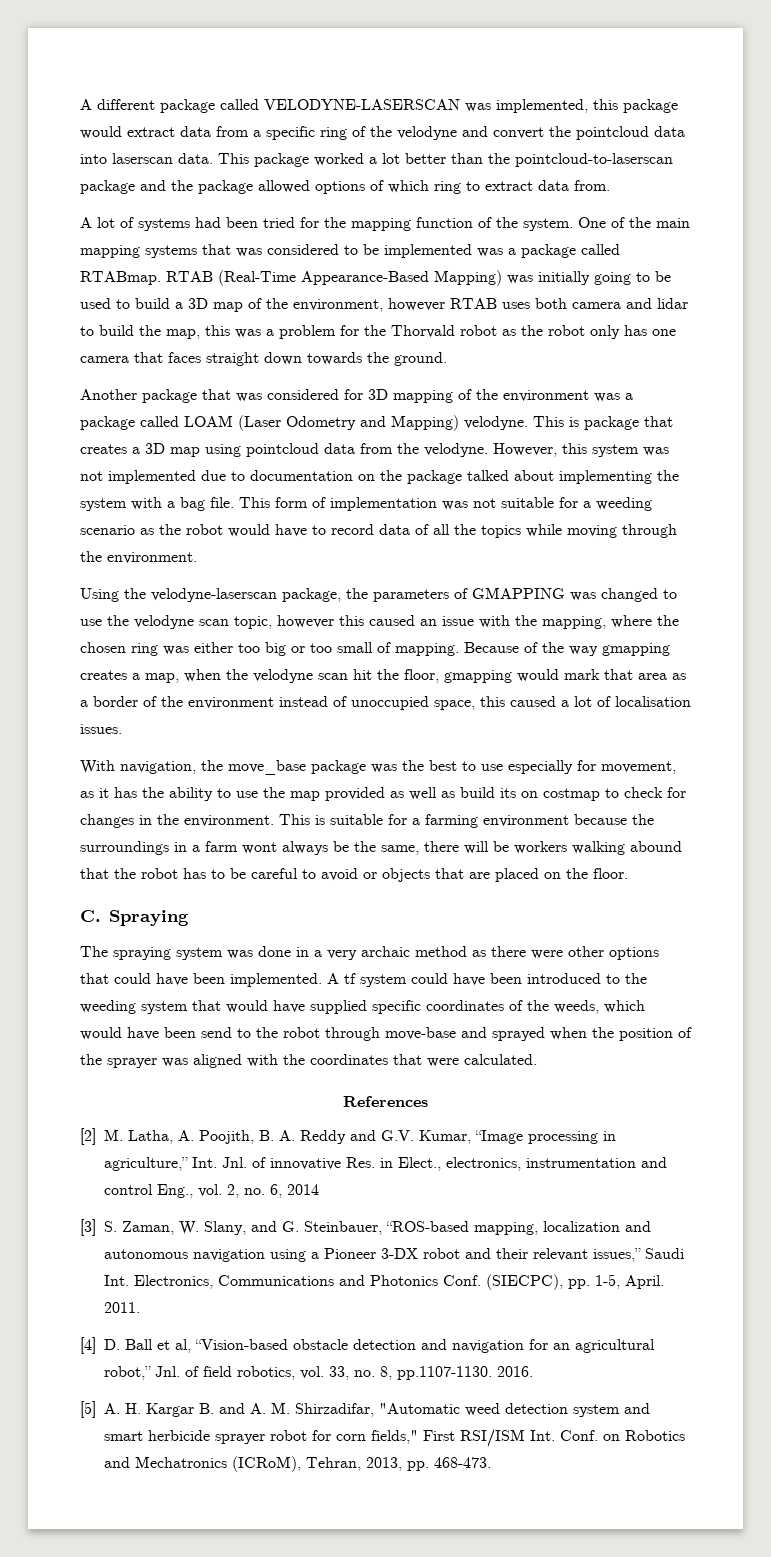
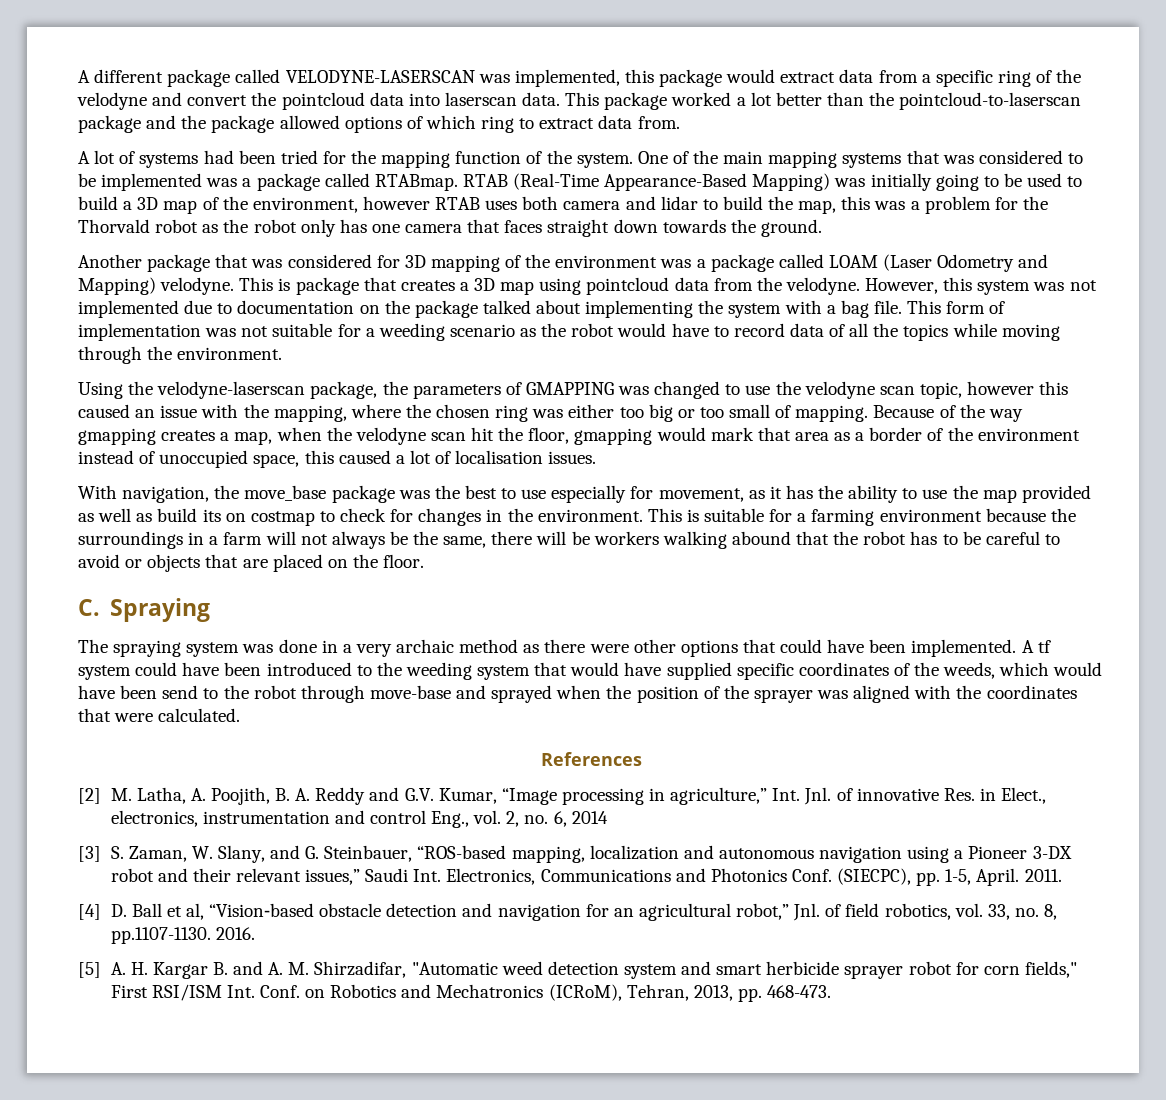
- This is suitable for a farming environment because the surroundings in a farm wont always be the same, there will be workers walking abound that the robot has to be careful to avoid or objects that are placed on the floor.
+ This is suitable for a farming environment because the surroundings in a farm will not always be the same, there will be workers walking abound that the robot has to be careful to avoid or objects that are placed on the floor.

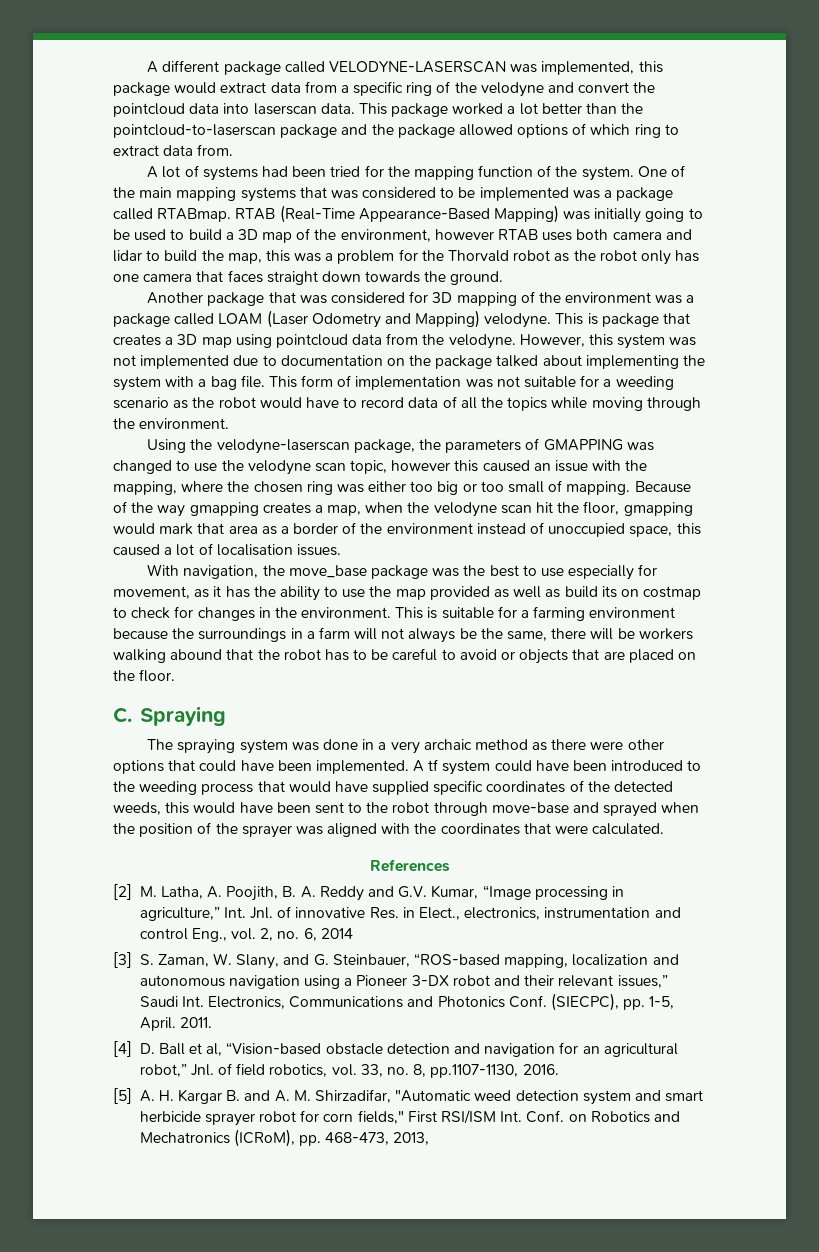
- A tf system could have been introduced to the weeding system that would have supplied specific coordinates of the weeds, which would have been send to the robot through move-base and sprayed when the position of the sprayer was aligned with the coordinates that were calculated.
+ A tf system could have been introduced to the weeding process that would have supplied specific coordinates of the detected weeds, this would have been sent to the robot through move-base and sprayed when the position of the sprayer was aligned with the coordinates that were calculated.
- [4] D. Ball et al, “Vision‐based obstacle detection and navigation for an agricultural robot,” Jnl. of field robotics, vol. 33, no. 8, pp.1107-1130. 2016.
+ [4] D. Ball et al, “Vision‐based obstacle detection and navigation for an agricultural robot,” Jnl. of field robotics, vol. 33, no. 8, pp.1107-1130, 2016.
- [5] A. H. Kargar B. and A. M. Shirzadifar, "Automatic weed detection system and smart herbicide sprayer robot for corn fields," First RSI/ISM Int. Conf. on Robotics and Mechatronics (ICRoM), Tehran, 2013, pp. 468-473.
+ [5] A. H. Kargar B. and A. M. Shirzadifar, "Automatic weed detection system and smart herbicide sprayer robot for corn fields," First RSI/ISM Int. Conf. on Robotics and Mechatronics (ICRoM), pp. 468-473, 2013,

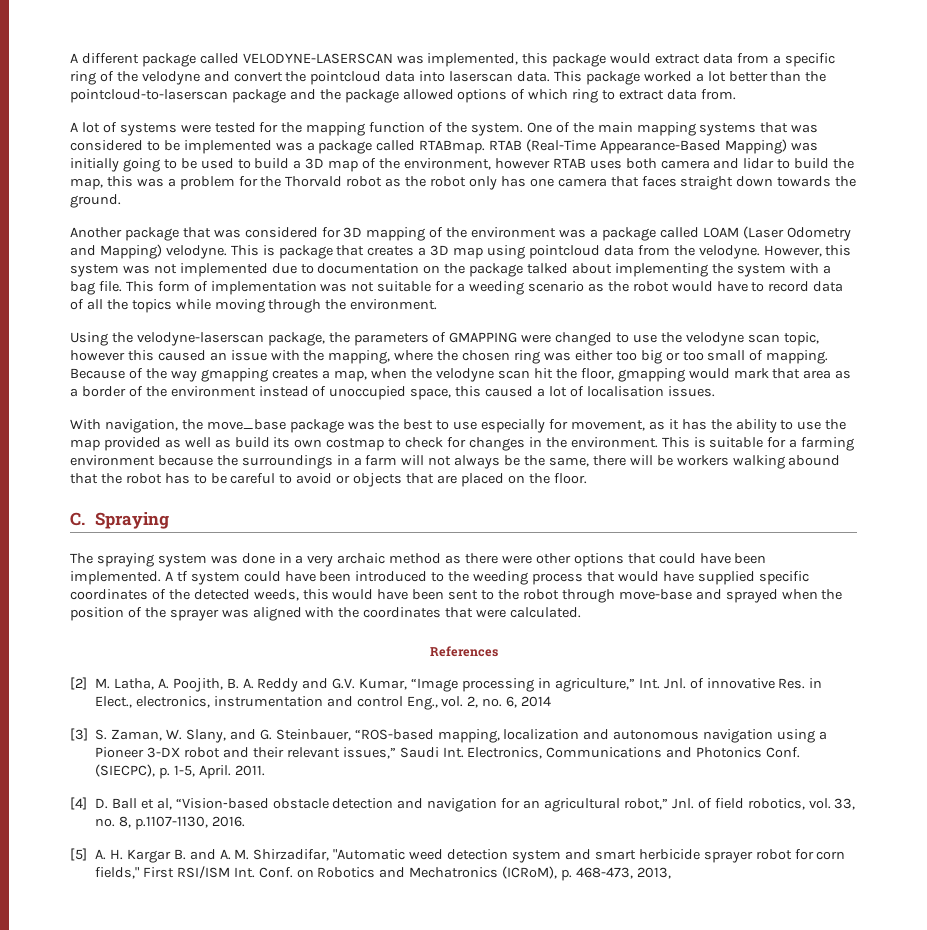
- A lot of systems had been tried for the mapping function of the system.
+ A lot of systems were tested for the mapping function of the system.
- Using the velodyne-laserscan package, the parameters of GMAPPING was changed to use the velodyne scan topic, however this caused an issue with the mapping, where the chosen ring was either too big or too small of mapping.
+ Using the velodyne-laserscan package, the parameters of GMAPPING were changed to use the velodyne scan topic, however this caused an issue with the mapping, where the chosen ring was either too big or too small of mapping.
- With navigation, the move_base package was the best to use especially for movement, as it has the ability to use the map provided as well as build its on costmap to check for changes in the environment.
+ With navigation, the move_base package was the best to use especially for movement, as it has the ability to use the map provided as well as build its own costmap to check for changes in the environment.
- (SIECPC), pp. 1-5, April.
+ (SIECPC), p. 1-5, April.
- [4] D. Ball et al, “Vision‐based obstacle detection and navigation for an agricultural robot,” Jnl. of field robotics, vol. 33, no. 8, pp.1107-1130, 2016.
+ [4] D. Ball et al, “Vision‐based obstacle detection and navigation for an agricultural robot,” Jnl. of field robotics, vol. 33, no. 8, p.1107-1130, 2016.
- [5] A. H. Kargar B. and A. M. Shirzadifar, "Automatic weed detection system and smart herbicide sprayer robot for corn fields," First RSI/ISM Int. Conf. on Robotics and Mechatronics (ICRoM), pp. 468-473, 2013,
+ [5] A. H. Kargar B. and A. M. Shirzadifar, "Automatic weed detection system and smart herbicide sprayer robot for corn fields," First RSI/ISM Int. Conf. on Robotics and Mechatronics (ICRoM), p. 468-473, 2013,

